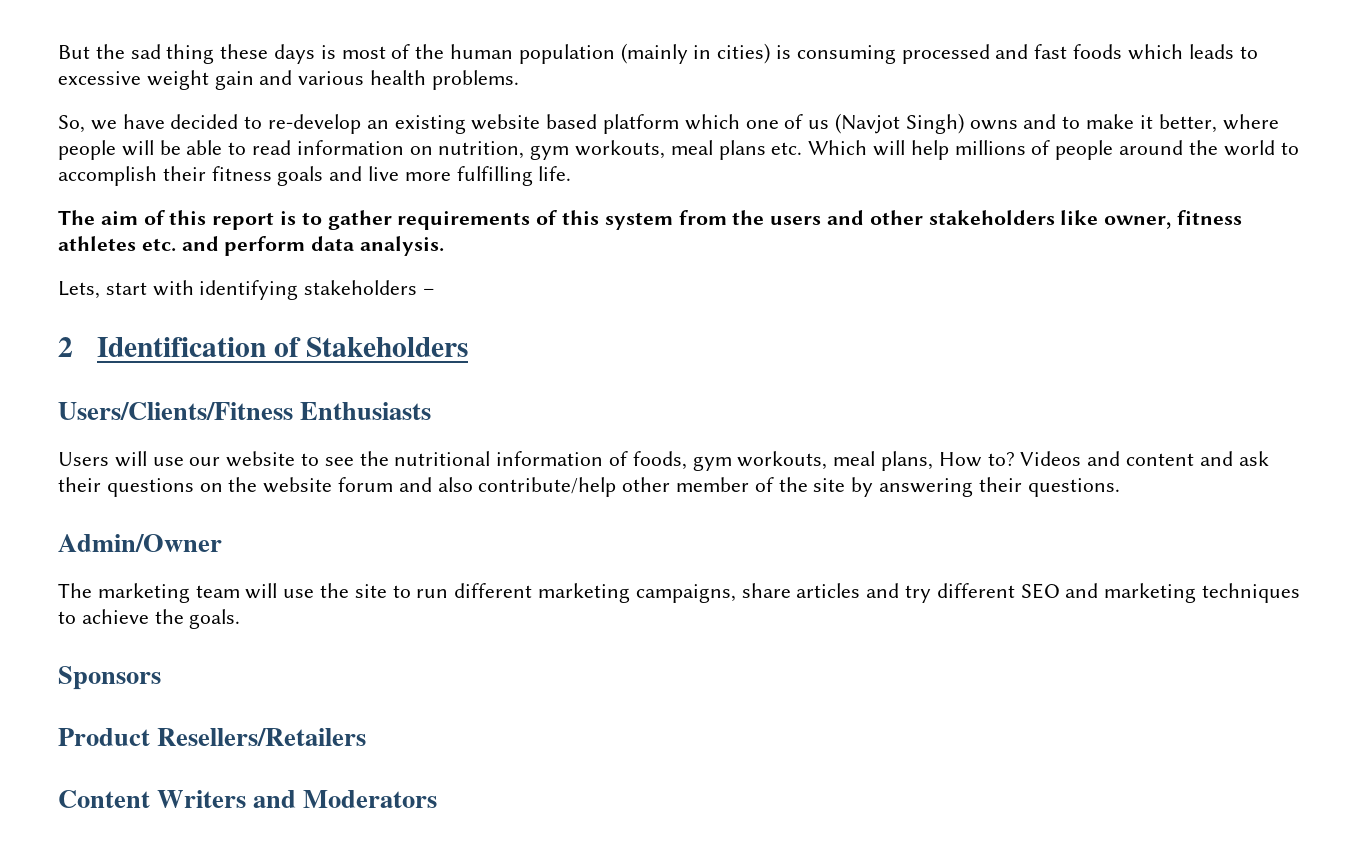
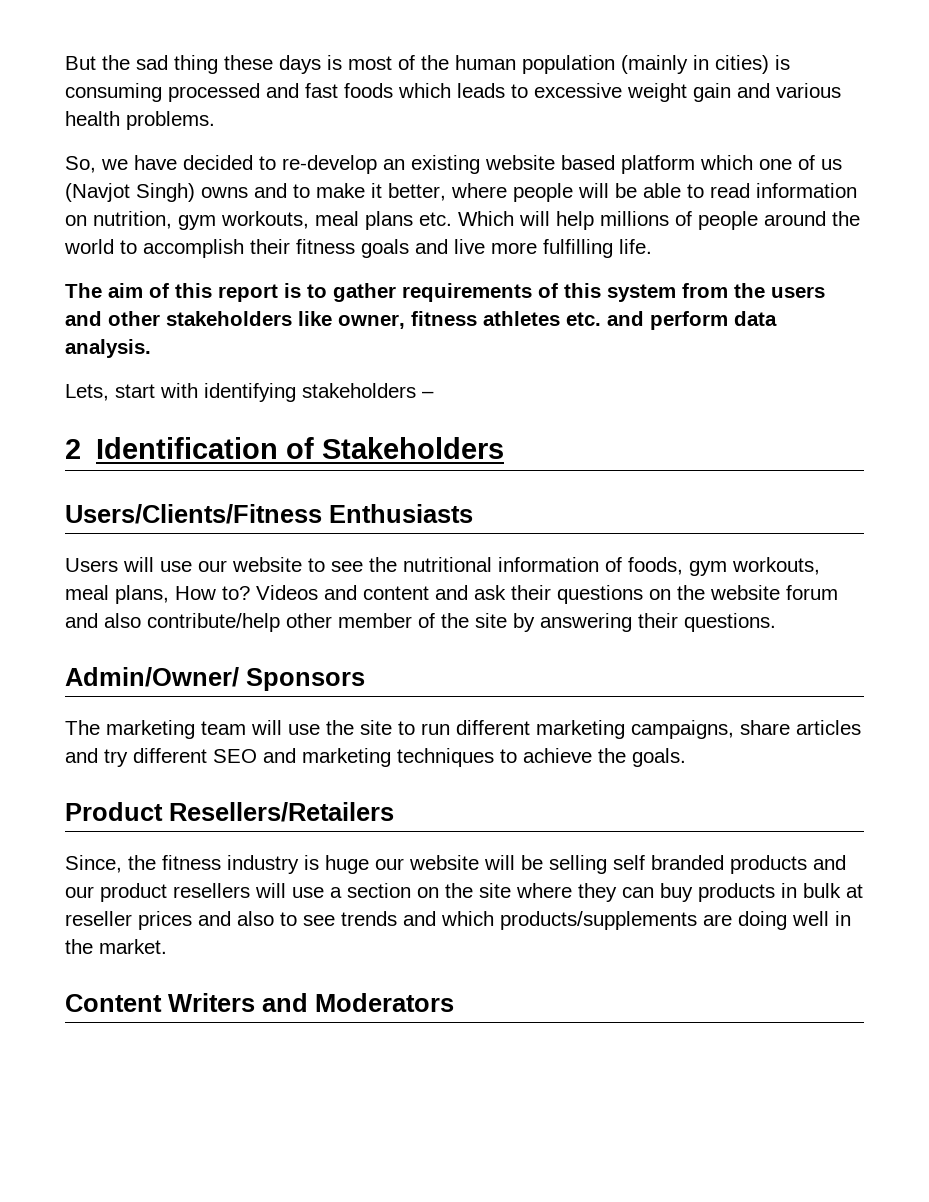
- Admin/Owner
+ Admin/Owner/ Sponsors
- Sponsors
+ Since, the fitness industry is huge our website will be selling self branded products and our product resellers will use a section on the site where they can buy products in bulk at reseller prices and also to see trends and which products/supplements are doing well in the market.

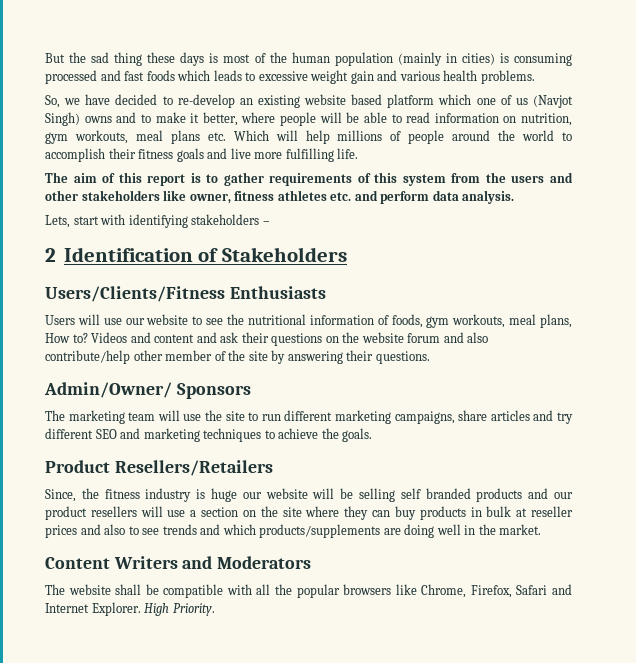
+ The website shall be compatible with all the popular browsers like Chrome, Firefox, Safari and Internet Explorer. High Priority.

